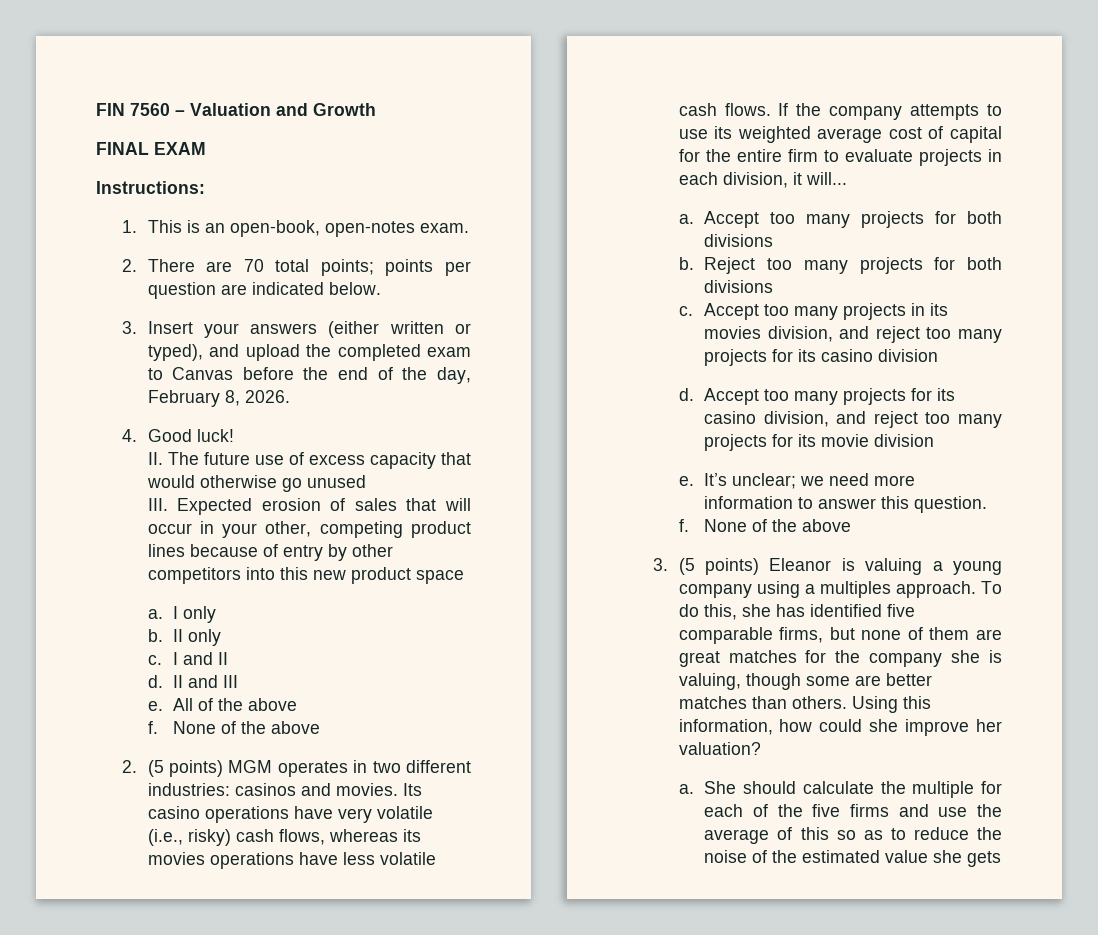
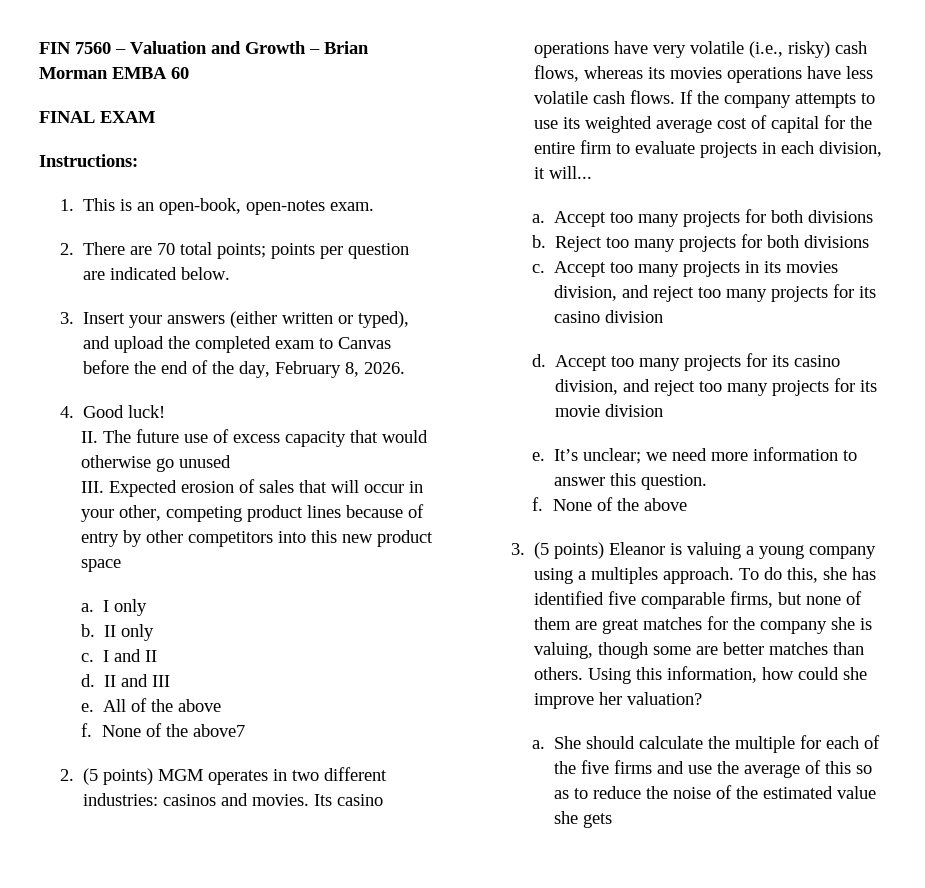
- FIN 7560 – Valuation and Growth
+ FIN 7560 – Valuation and Growth – Brian Morman EMBA 60
  All of the above
- f. None of the above
+ f. None of the above7

